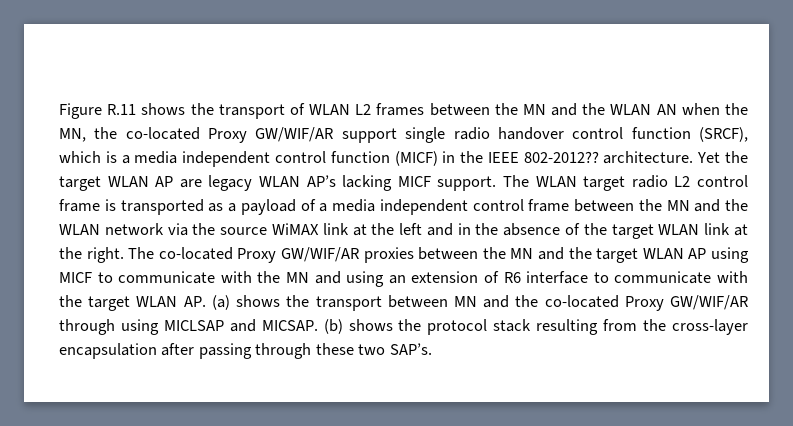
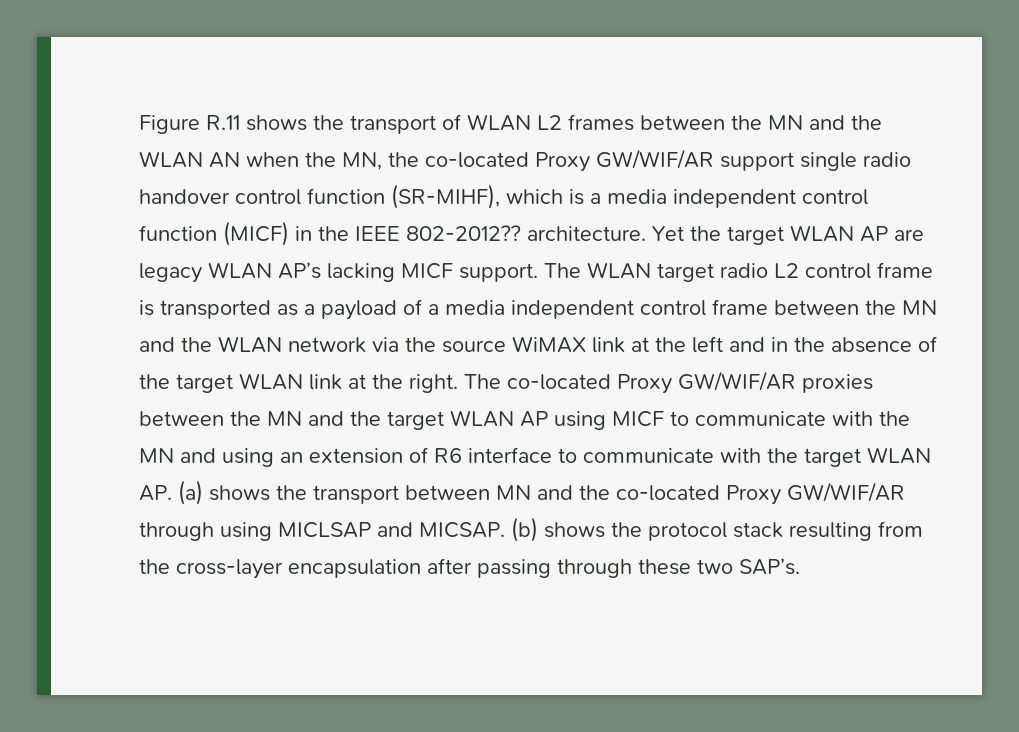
- Figure R.11 shows the transport of WLAN L2 frames between the MN and the WLAN AN when the MN, the co-located Proxy GW/WIF/AR support single radio handover control function (SRCF), which is a media independent control function (MICF) in the IEEE 802-2012?? architecture.
+ Figure R.11 shows the transport of WLAN L2 frames between the MN and the WLAN AN when the MN, the co-located Proxy GW/WIF/AR support single radio handover control function (SR-MIHF), which is a media independent control function (MICF) in the IEEE 802-2012?? architecture.

